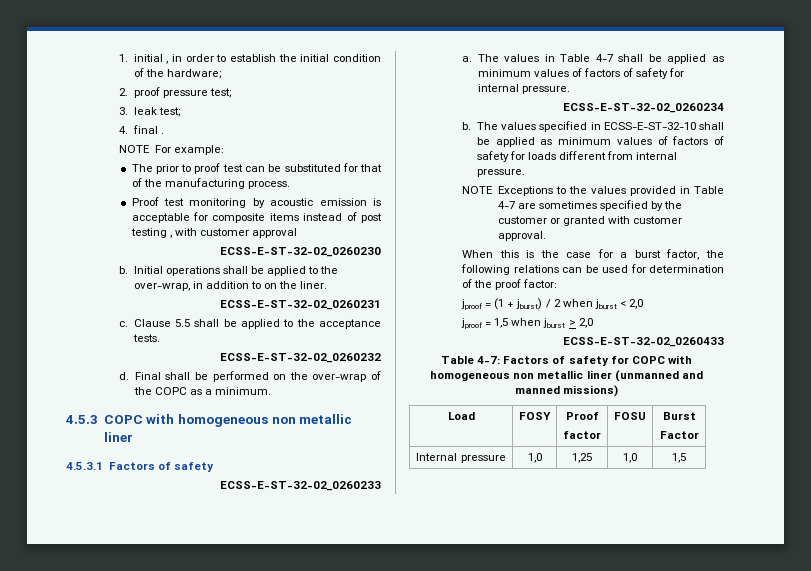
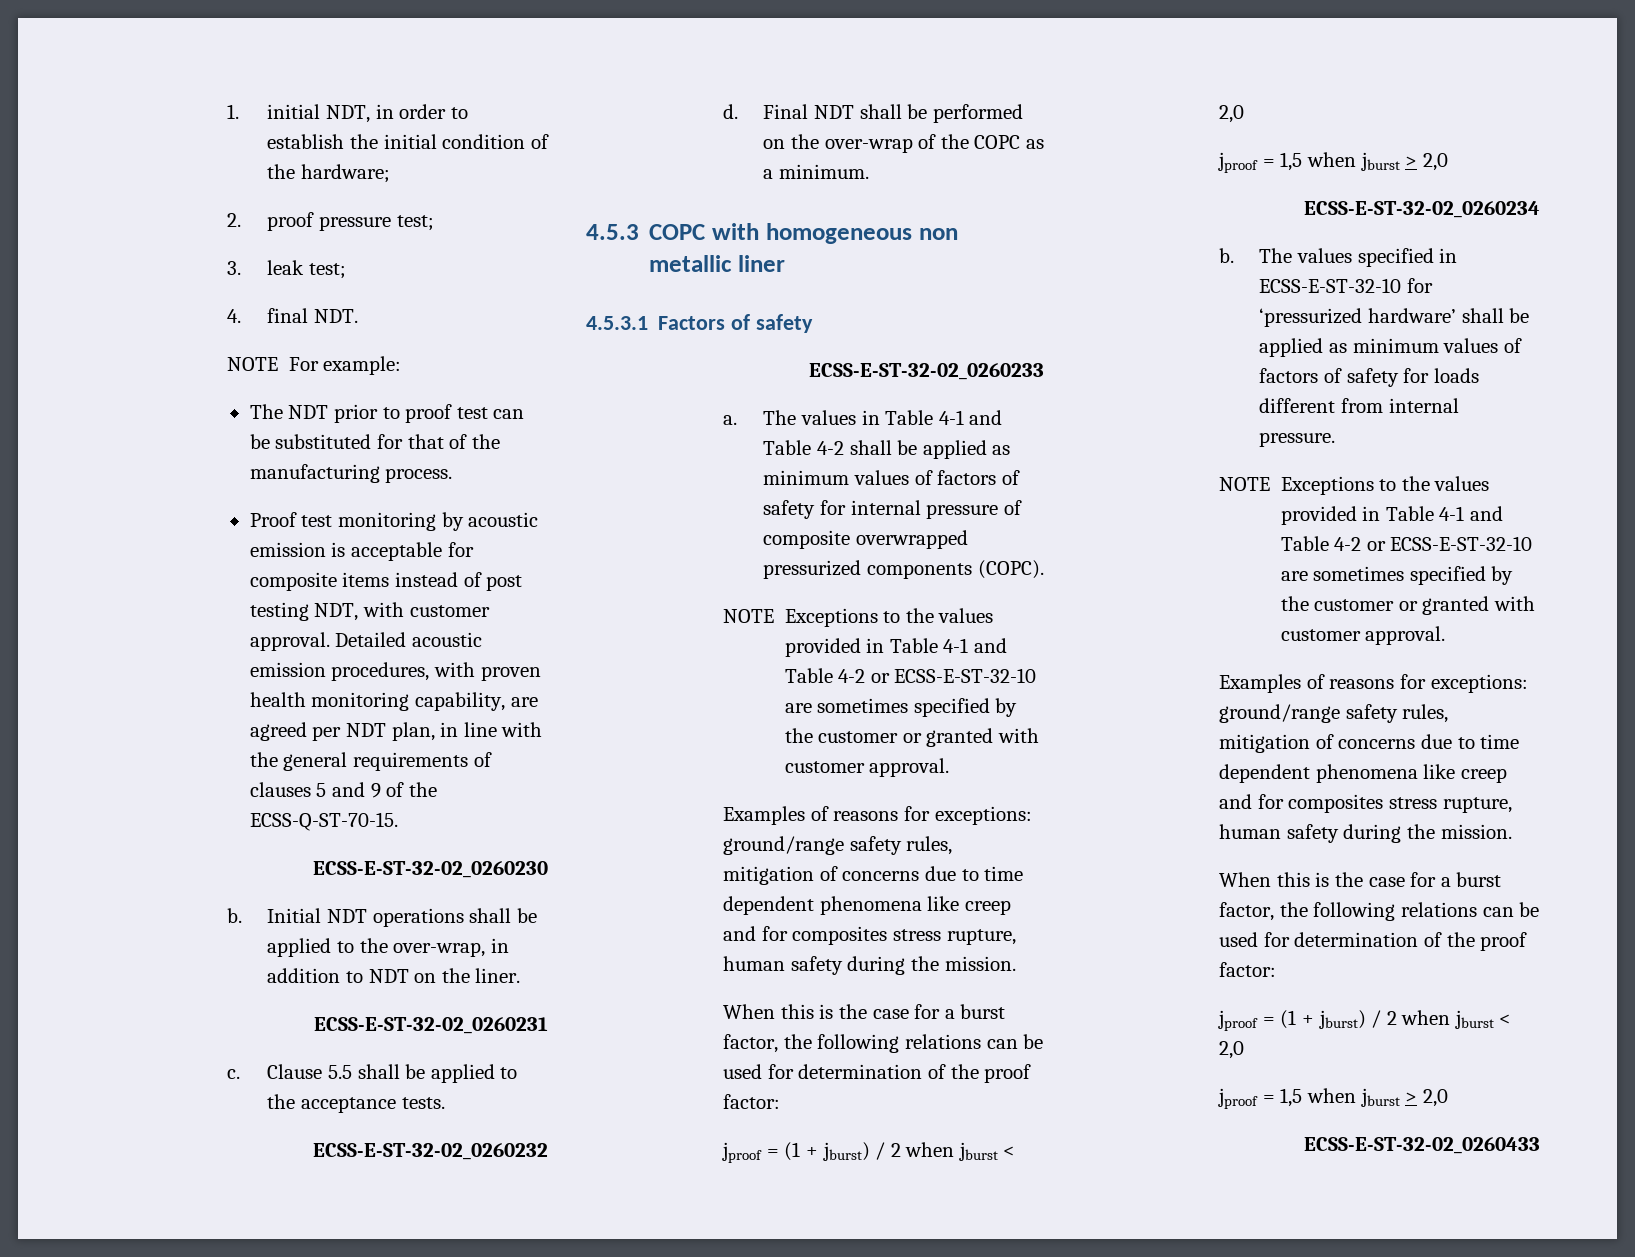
- 1. initial , in order to establish the initial condition of the hardware;
+ 1. initial NDT, in order to establish the initial condition of the hardware;
- 4. final .
+ 4. final NDT.
- The prior to proof test can be substituted for that of the manufacturing process.
+ The NDT prior to proof test can be substituted for that of the manufacturing process.
- Proof test monitoring by acoustic emission is acceptable for composite items instead of post testing , with customer approval
+ Proof test monitoring by acoustic emission is acceptable for composite items instead of post testing NDT, with customer approval. Detailed acoustic emission procedures, with proven health monitoring capability, are agreed per NDT plan, in line with the general requirements of clauses 5 and 9 of the ECSS-Q-ST-70-15.
- Initial operations shall be applied to the over-wrap, in addition to on the liner.
+ Initial NDT operations shall be applied to the over-wrap, in addition to NDT on the liner.
- Final shall be performed on the over-wrap of the COPC as a minimum.
+ Final NDT shall be performed on the over-wrap of the COPC as a minimum.
- The values in Table 4-7 shall be applied as minimum values of factors of safety for internal pressure.
+ The values in Table 4-1 and Table 4-2 shall be applied as minimum values of factors of safety for internal pressure of composite overwrapped pressurized components (COPC).
+ NOTE Exceptions to the values provided in Table 4-1 and Table 4-2 or ECSS-E-ST-32-10 are sometimes specified by the customer or granted with customer approval.
+ Examples of reasons for exceptions: ground/range safety rules, mitigation of concerns due to time dependent phenomena like creep and for composites stress rupture, human safety during the mission.
+ When this is the case for a burst factor, the following relations can be used for determination of the proof factor:
+ jproof = (1 + jburst) / 2 when jburst < 2,0
+ jproof = 1,5 when jburst > 2,0
- The values specified in ECSS-E-ST-32-10 shall be applied as minimum values of factors of safety for loads different from internal pressure.
- NOTE Exceptions to the values provided in Table 4-7 are sometimes specified by the customer or granted with customer approval.
+ The values specified in ECSS-E-ST-32-10 for ‘pressurized hardware’ shall be applied as minimum values of factors of safety for loads different from internal pressure.
+ NOTE Exceptions to the values provided in Table 4-1 and Table 4-2 or ECSS-E-ST-32-10 are sometimes specified by the customer or granted with customer approval.
+ Examples of reasons for exceptions: ground/range safety rules, mitigation of concerns due to time dependent phenomena like creep and for composites stress rupture, human safety during the mission.
- Table 4-7: Factors of safety for COPC with homogeneous non metallic liner (unmanned and manned missions)
- Load | FOSY | Proof
- factor | FOSU | Burst
- Factor
- Internal pressure | 1,0 | 1,25 | 1,0 | 1,5

